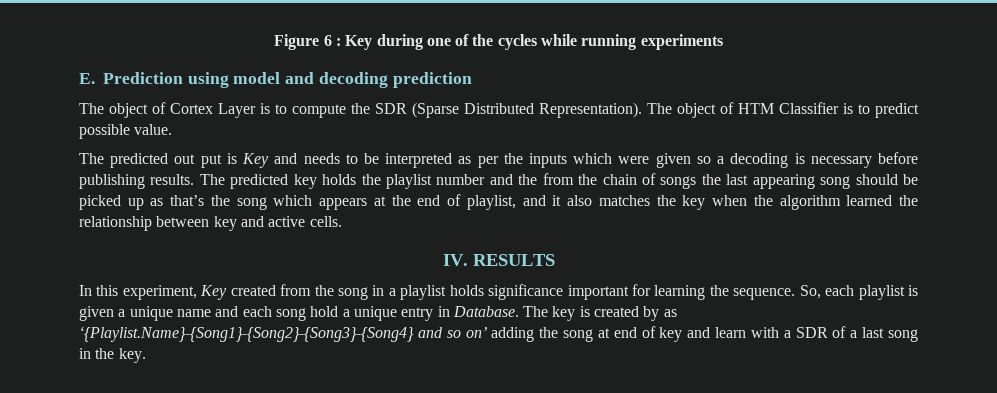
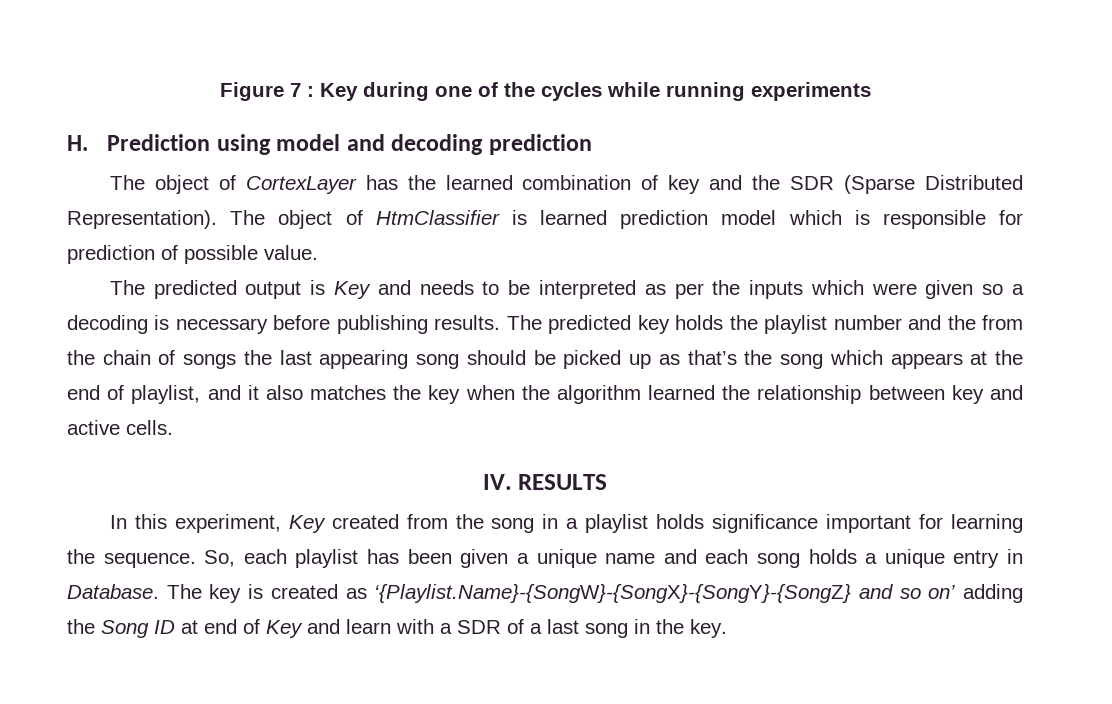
- Figure 6 : Key during one of the cycles while running experiments
+ Figure 7 : Key during one of the cycles while running experiments
- E. Prediction using model and decoding prediction
+ H. Prediction using model and decoding prediction
- The object of Cortex Layer is to compute the SDR (Sparse Distributed Representation).
+ The object of CortexLayer has the learned combination of key and the SDR (Sparse Distributed Representation).
- The object of HTM Classifier is to predict possible value.
+ The object of HtmClassifier is learned prediction model which is responsible for prediction of possible value.
- The predicted out put is Key and needs to be interpreted as per the inputs which were given so a decoding is necessary before publishing results.
+ The predicted output is Key and needs to be interpreted as per the inputs which were given so a decoding is necessary before publishing results.
- So, each playlist is given a unique name and each song hold a unique entry in Database.
+ So, each playlist has been given a unique name and each song holds a unique entry in Database.
- The key is created by as ‘{Playlist.Name}-{Song1}-{Song2}-{Song3}-{Song4} and so on’ adding the song at end of key and learn with a SDR of a last song in the key.
+ The key is created as ‘{Playlist.Name}-{SongW}-{SongX}-{SongY}-{SongZ} and so on’ adding the Song ID at end of Key and learn with a SDR of a last song in the key.

